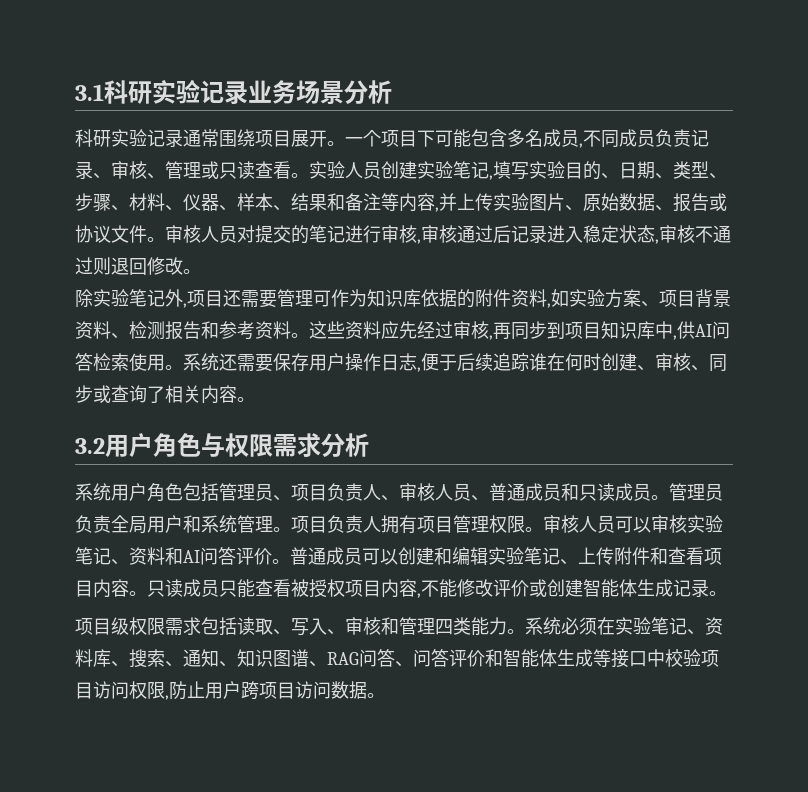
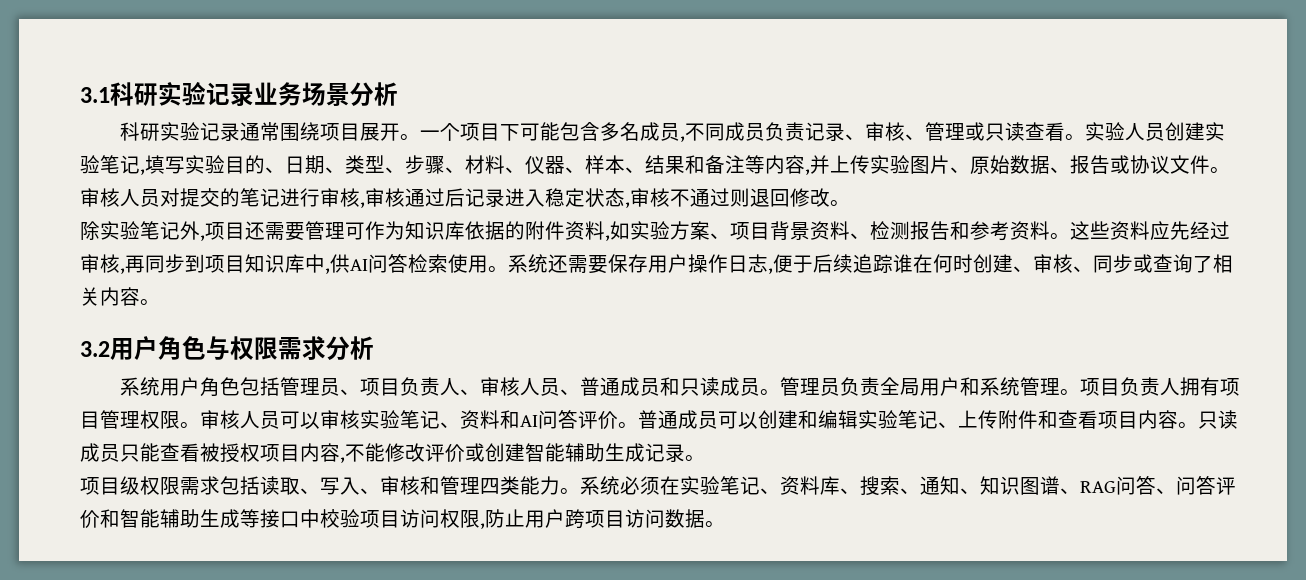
- 只读成员只能查看被授权项目内容,不能修改评价或创建智能体生成记录。
+ 只读成员只能查看被授权项目内容,不能修改评价或创建智能辅助生成记录。
- 系统必须在实验笔记、资料库、搜索、通知、知识图谱、RAG问答、问答评价和智能体生成等接口中校验项目访问权限,防止用户跨项目访问数据。
+ 系统必须在实验笔记、资料库、搜索、通知、知识图谱、RAG问答、问答评价和智能辅助生成等接口中校验项目访问权限,防止用户跨项目访问数据。

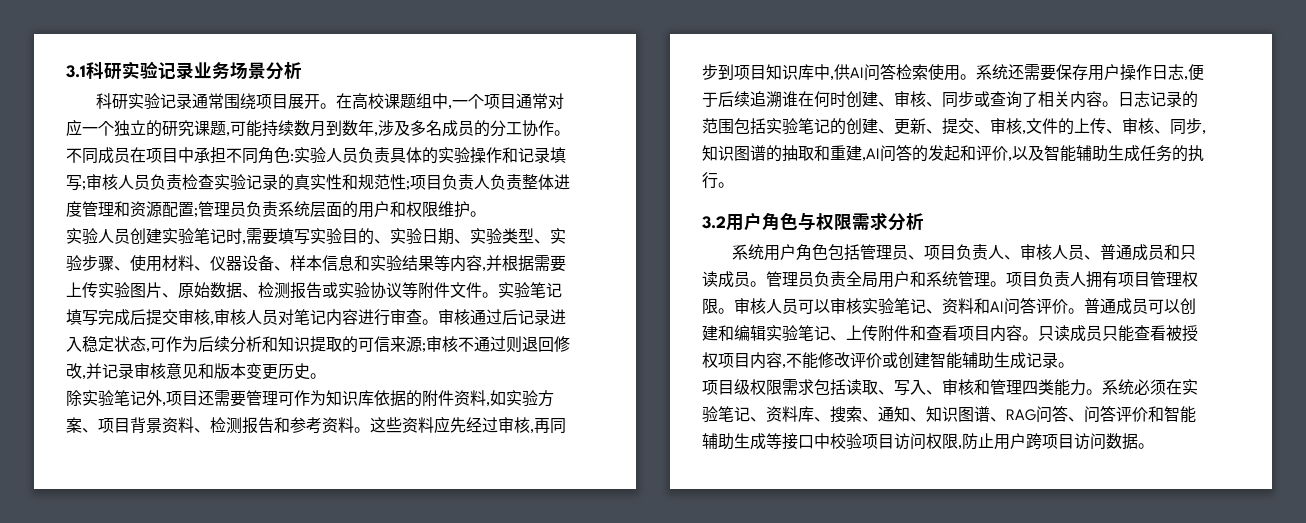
- 一个项目下可能包含多名成员,不同成员负责记录、审核、管理或只读查看。实验人员创建实验笔记,填写实验目的、日期、类型、步骤、材料、仪器、样本、结果和备注等内容,并上传实验图片、原始数据、报告或协议文件。审核人员对提交的笔记进行审核,审核通过后记录进入稳定状态,审核不通过则退回修改。
+ 在高校课题组中,一个项目通常对应一个独立的研究课题,可能持续数月到数年,涉及多名成员的分工协作。不同成员在项目中承担不同角色:实验人员负责具体的实验操作和记录填写;审核人员负责检查实验记录的真实性和规范性;项目负责人负责整体进度管理和资源配置;管理员负责系统层面的用户和权限维护。
+ 实验人员创建实验笔记时,需要填写实验目的、实验日期、实验类型、实验步骤、使用材料、仪器设备、样本信息和实验结果等内容,并根据需要上传实验图片、原始数据、检测报告或实验协议等附件文件。实验笔记填写完成后提交审核,审核人员对笔记内容进行审查。审核通过后记录进入稳定状态,可作为后续分析和知识提取的可信来源;审核不通过则退回修改,并记录审核意见和版本变更历史。
- 系统还需要保存用户操作日志,便于后续追踪谁在何时创建、审核、同步或查询了相关内容。
+ 系统还需要保存用户操作日志,便于后续追溯谁在何时创建、审核、同步或查询了相关内容。日志记录的范围包括实验笔记的创建、更新、提交、审核,文件的上传、审核、同步,知识图谱的抽取和重建,AI问答的发起和评价,以及智能辅助生成任务的执行。

